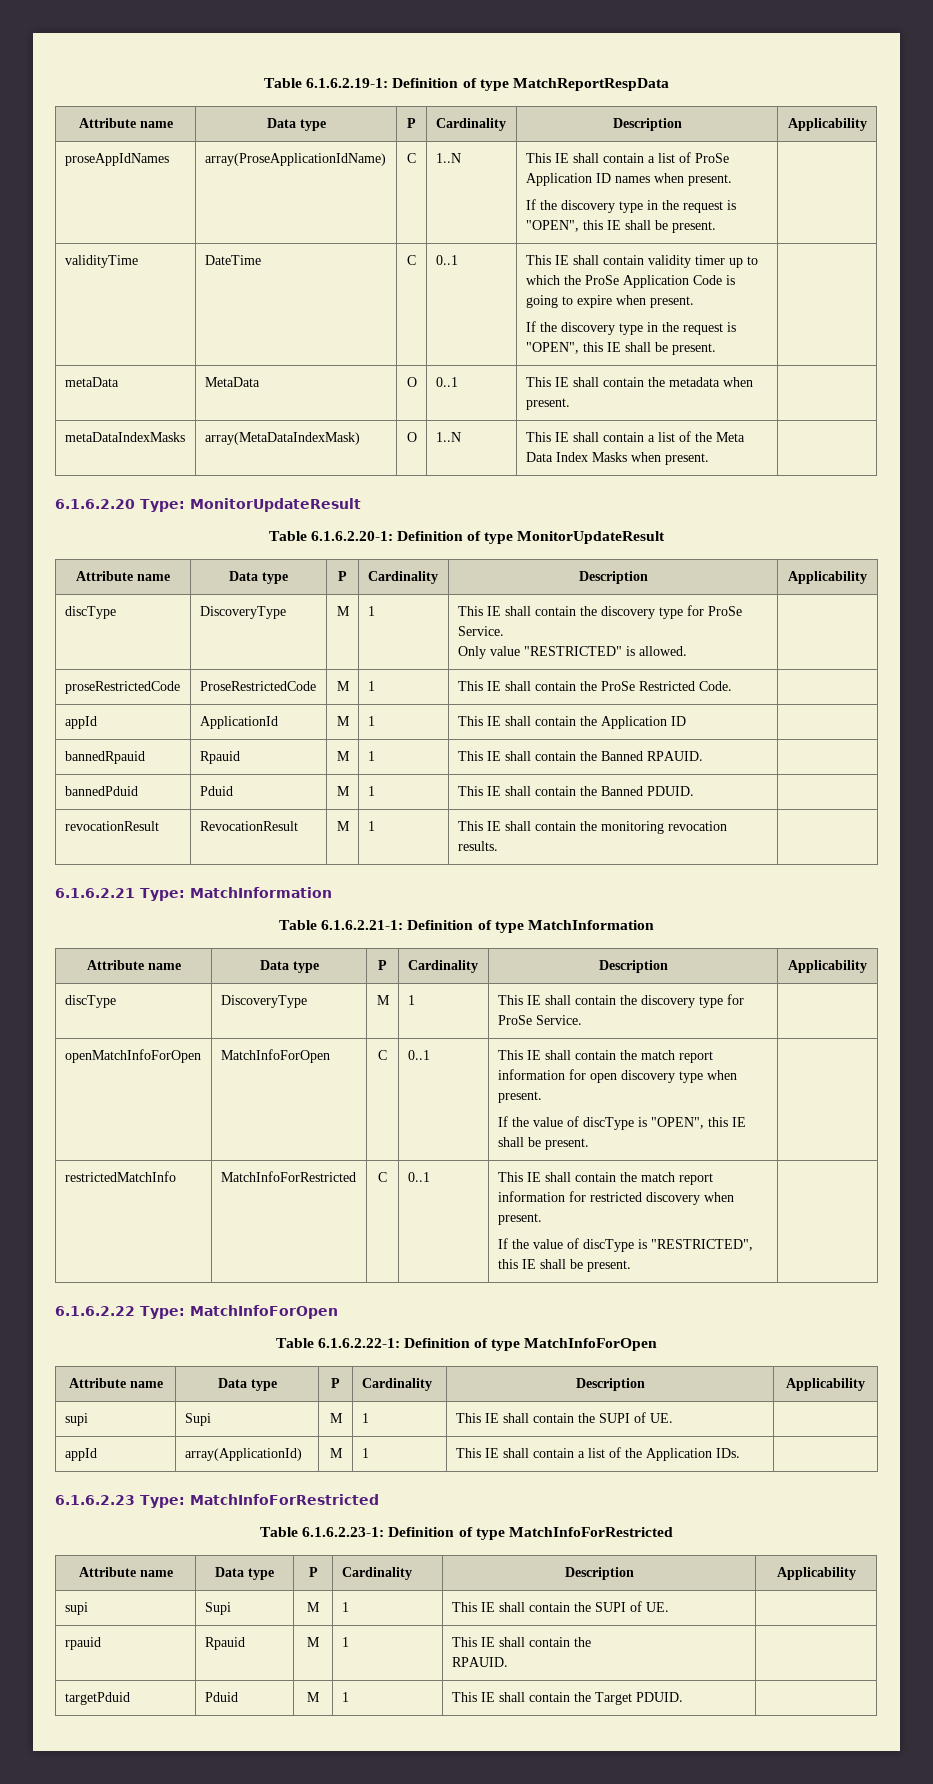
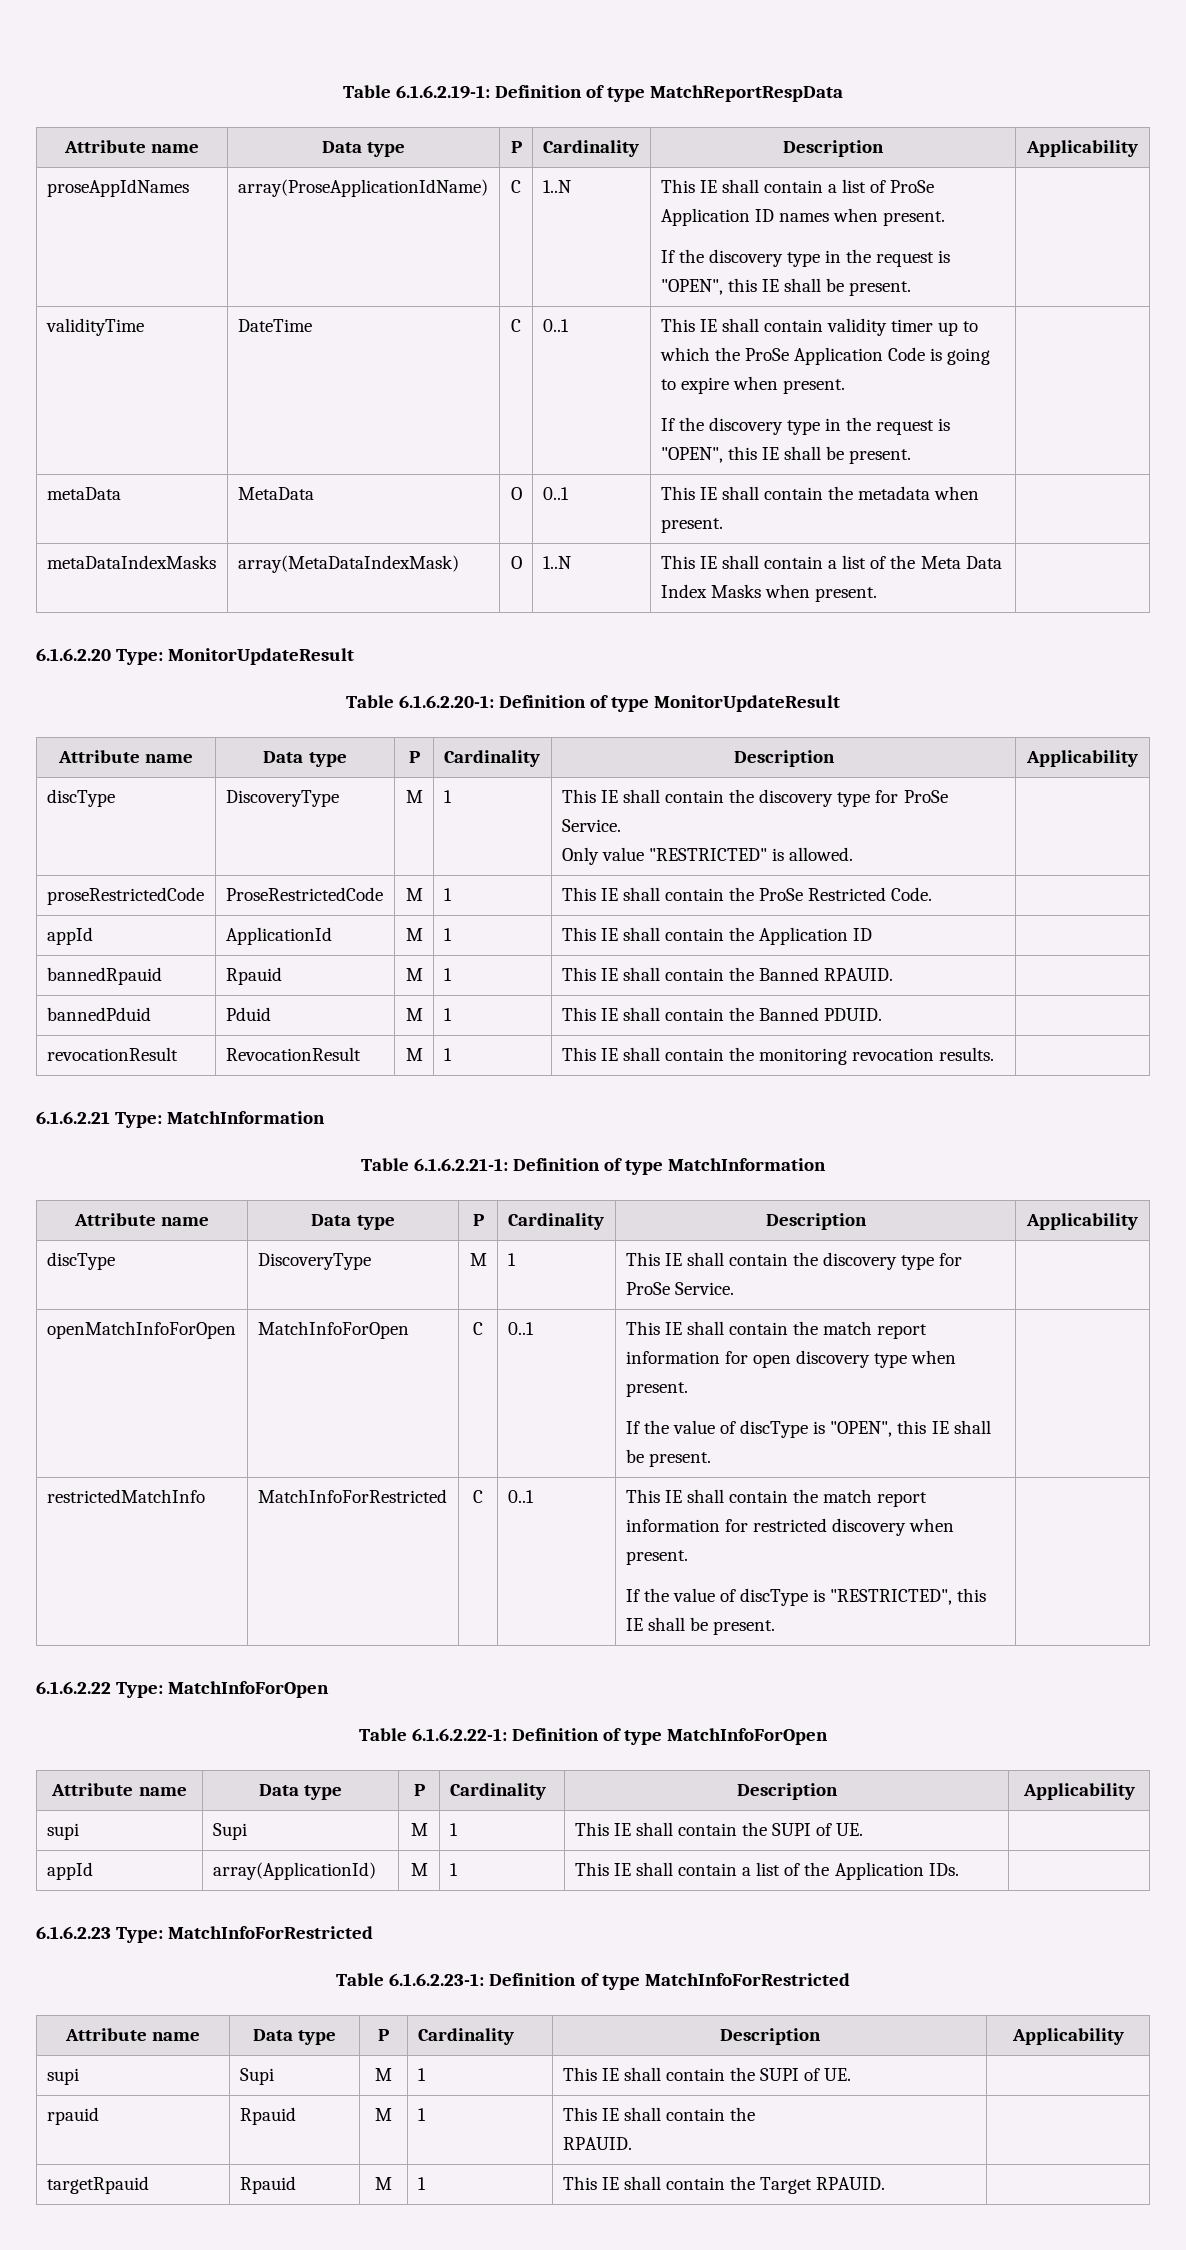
- targetPduid | Pduid | M | 1 | This IE shall contain the Target PDUID. |
+ targetRpauid | Rpauid | M | 1 | This IE shall contain the Target RPAUID. |

